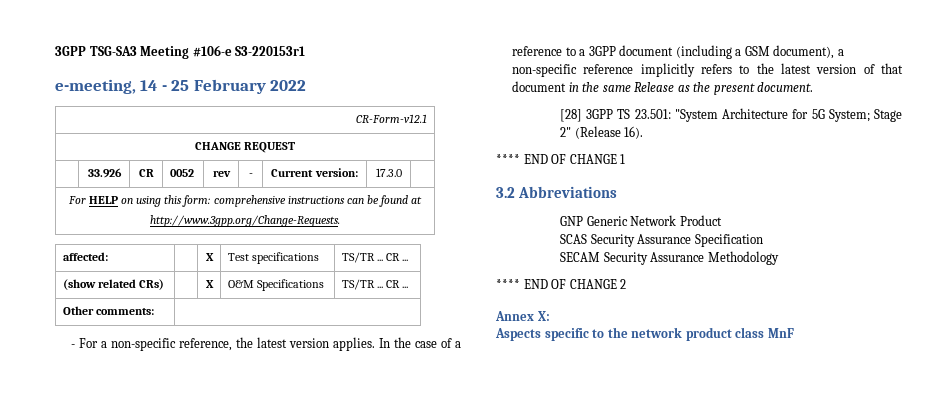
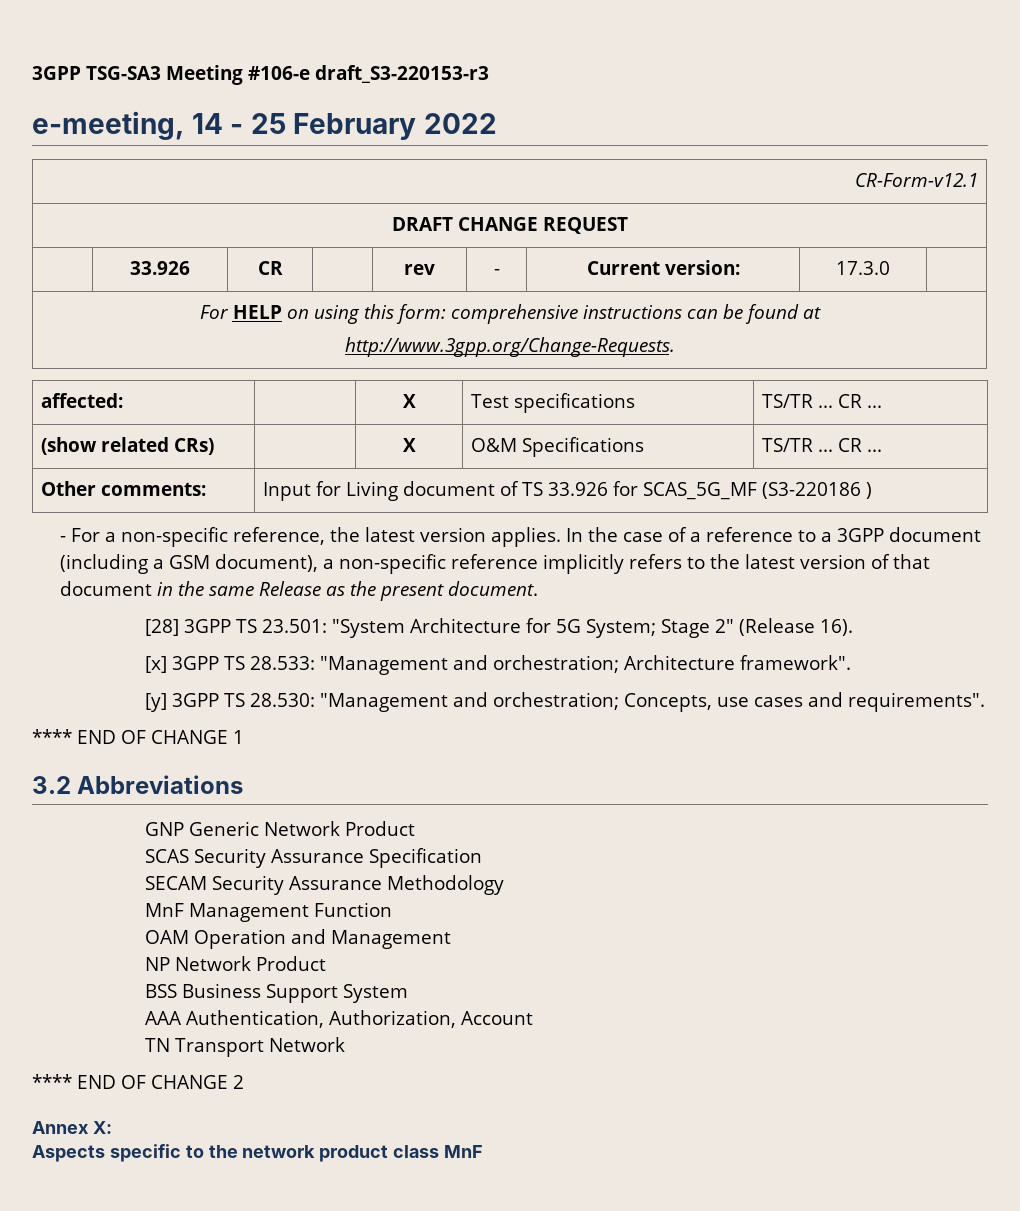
- 3GPP TSG-SA3 Meeting #106-e S3-220153r1
+ 3GPP TSG-SA3 Meeting #106-e draft_S3-220153-r3
- CHANGE REQUEST
+ DRAFT CHANGE REQUEST
- | 33.926 | CR | 0052 | rev | - | Current version: | 17.3.0 |
+ | 33.926 | CR | | rev | - | Current version: | 17.3.0 |
- Other comments: |
+ Other comments: | Input for Living document of TS 33.926 for SCAS_5G_MF (S3-220186 )
+ [x] 3GPP TS 28.533: "Management and orchestration; Architecture framework".
+ [y] 3GPP TS 28.530: "Management and orchestration; Concepts, use cases and requirements".
+ MnF Management Function
+ OAM Operation and Management
+ NP Network Product
+ BSS Business Support System
+ AAA Authentication, Authorization, Account
+ TN Transport Network

